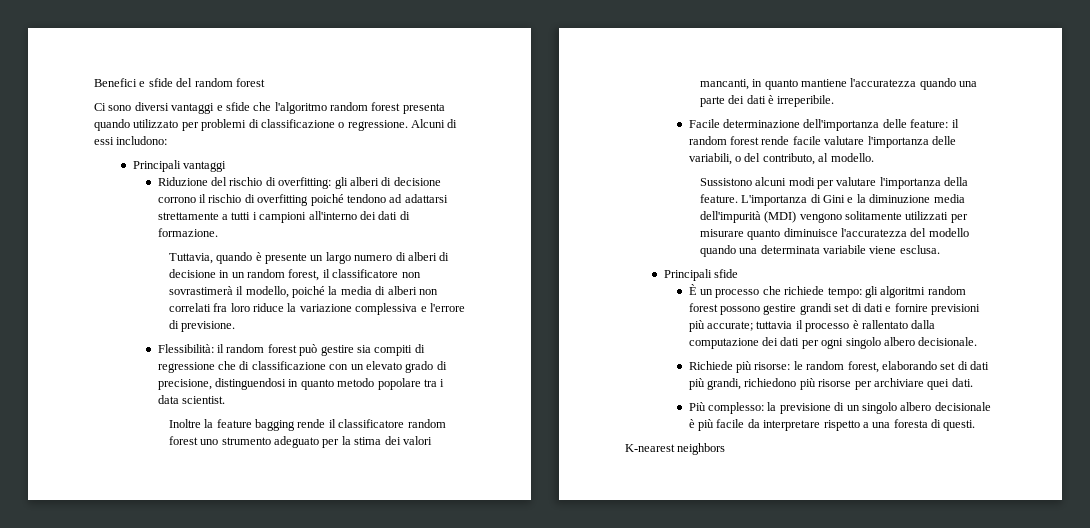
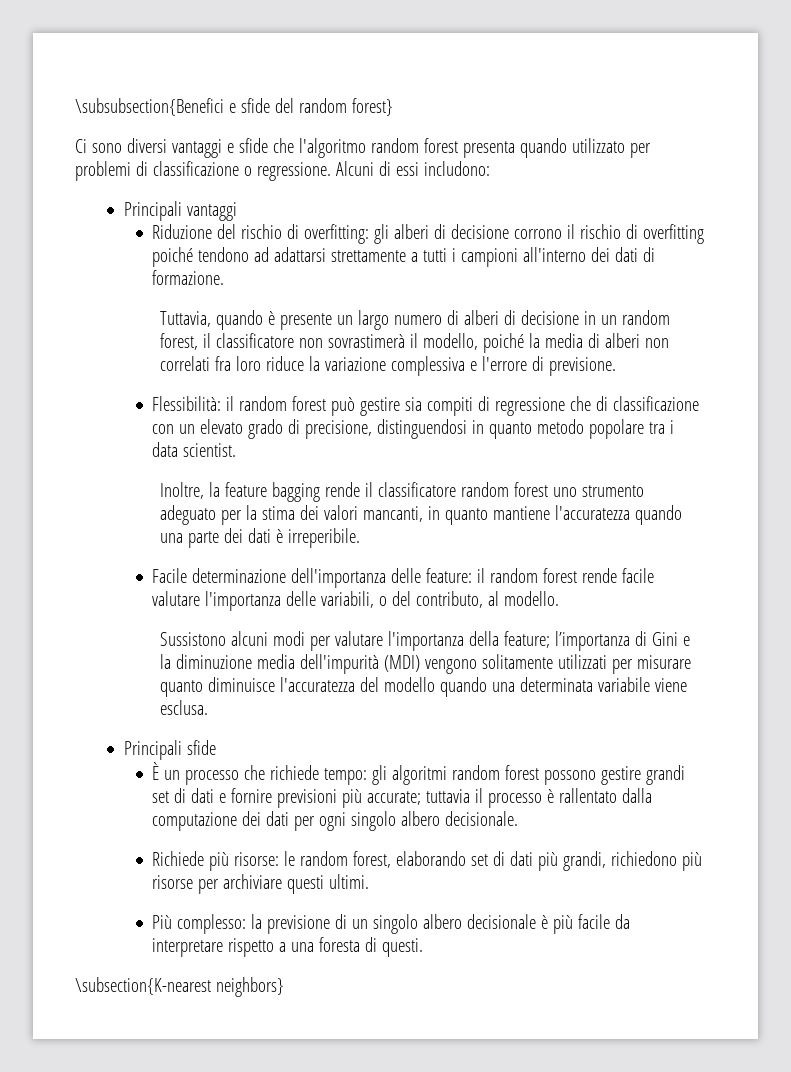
- Benefici e sfide del random forest
+ \subsubsection{Benefici e sfide del random forest}
- Inoltre la feature bagging rende il classificatore random forest uno strumento adeguato per la stima dei valori mancanti, in quanto mantiene l'accuratezza quando una parte dei dati è irreperibile.
+ Inoltre, la feature bagging rende il classificatore random forest uno strumento adeguato per la stima dei valori mancanti, in quanto mantiene l'accuratezza quando una parte dei dati è irreperibile.
- Sussistono alcuni modi per valutare l'importanza della feature. L'importanza di Gini e la diminuzione media dell'impurità (MDI) vengono solitamente utilizzati per misurare quanto diminuisce l'accuratezza del modello quando una determinata variabile viene esclusa.
+ Sussistono alcuni modi per valutare l'importanza della feature; l’importanza di Gini e la diminuzione media dell'impurità (MDI) vengono solitamente utilizzati per misurare quanto diminuisce l'accuratezza del modello quando una determinata variabile viene esclusa.
- Richiede più risorse: le random forest, elaborando set di dati più grandi, richiedono più risorse per archiviare quei dati.
+ Richiede più risorse: le random forest, elaborando set di dati più grandi, richiedono più risorse per archiviare questi ultimi.
- K-nearest neighbors
+ \subsection{K-nearest neighbors}

